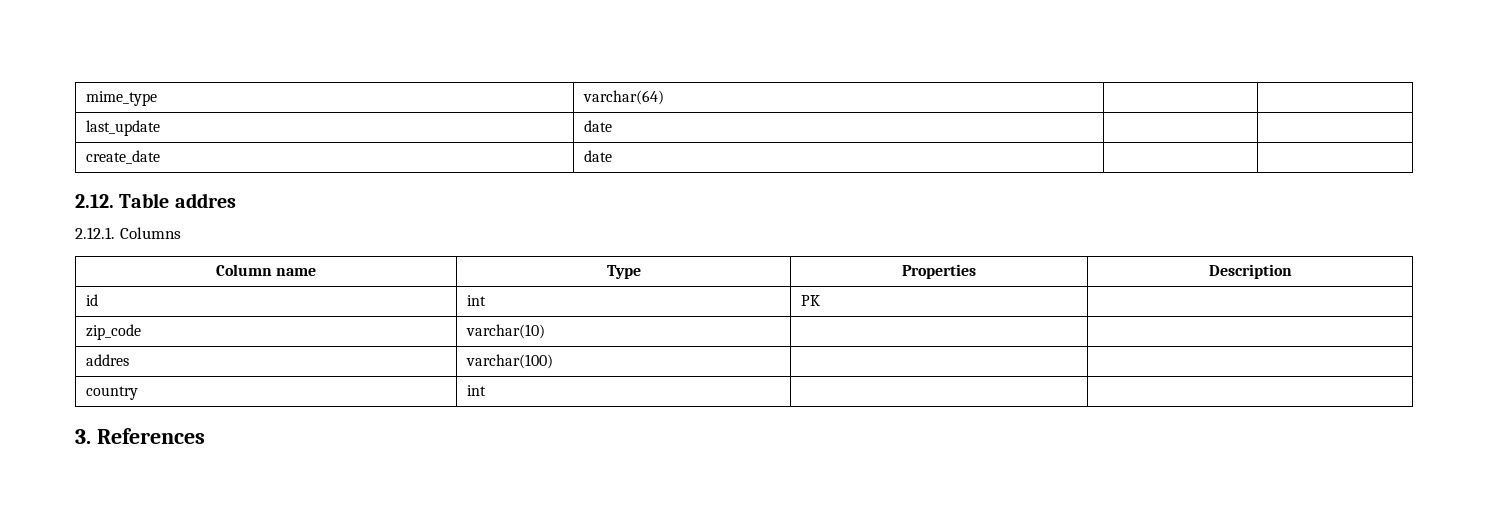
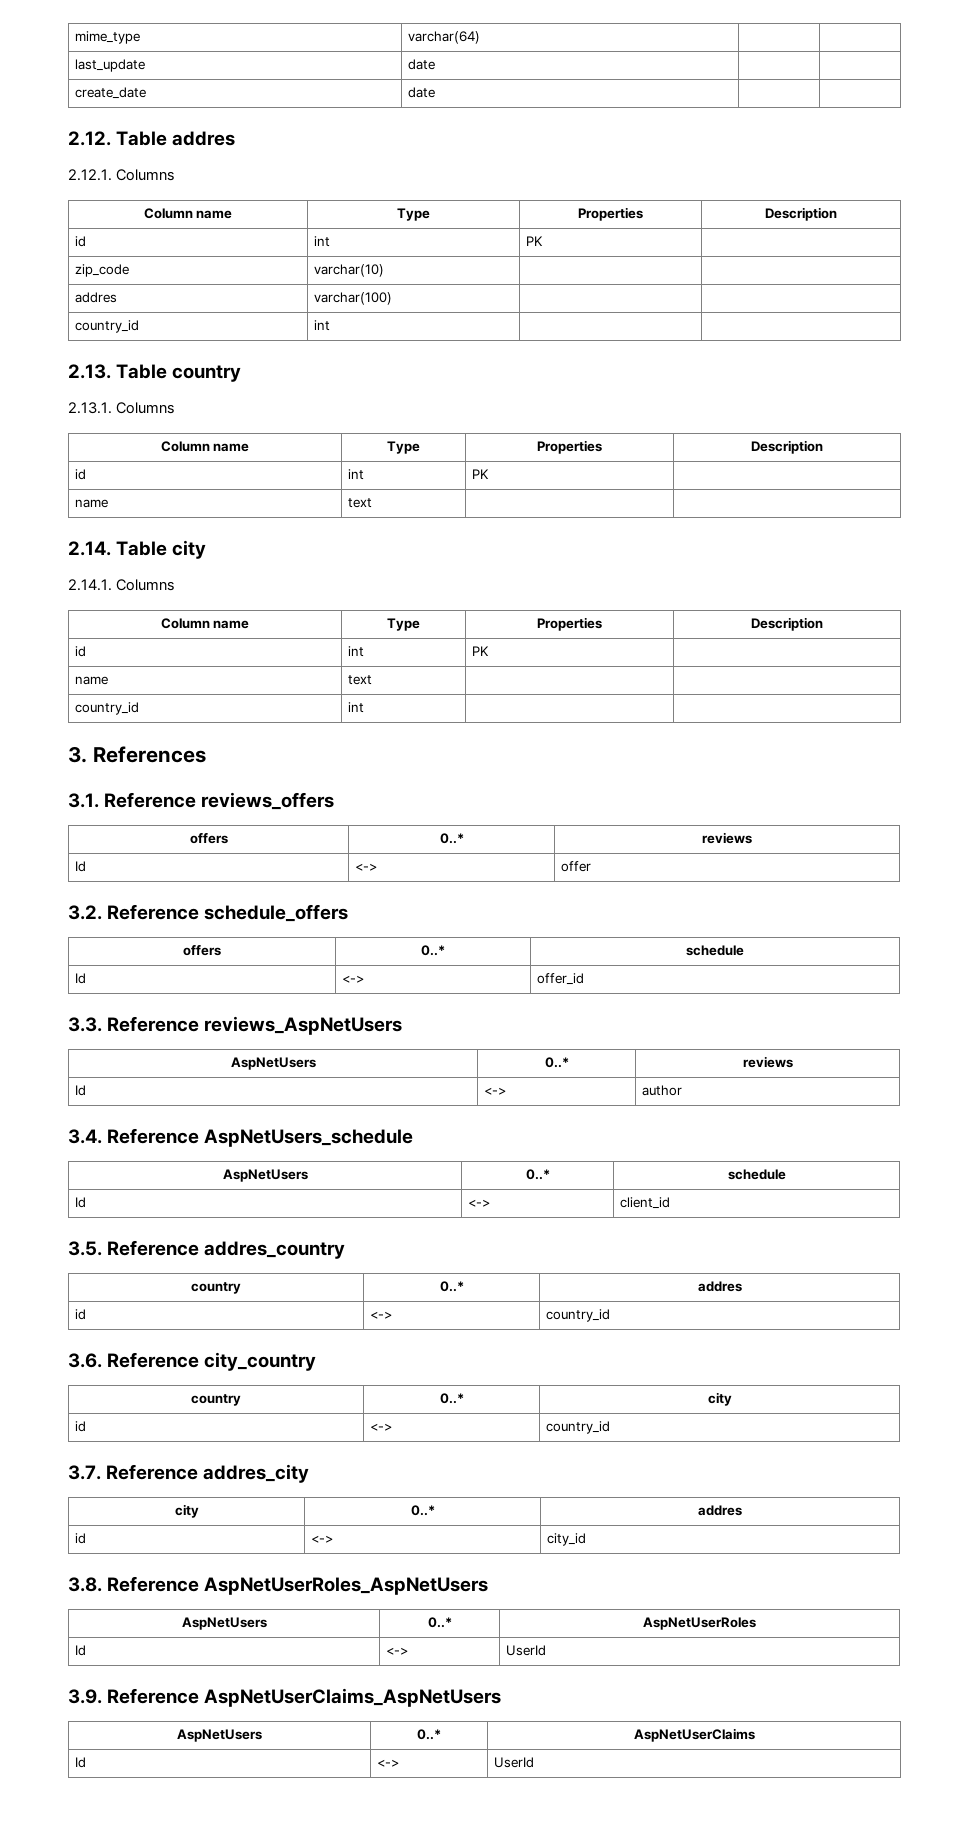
  addres | varchar(100) | |
- country | int | |
+ country_id | int | |
+ 2.13. Table country
+ 2.13.1. Columns
+ Column name | Type | Properties | Description
+ id | int | PK |
+ name | text | |
+ 2.14. Table city
+ 2.14.1. Columns
+ Column name | Type | Properties | Description
+ id | int | PK |
+ name | text | |
+ country_id | int | |
  3. References
+ 3.1. Reference reviews_offers
+ offers | 0..* | reviews
+ Id | <-> | offer
+ 3.2. Reference schedule_offers
+ offers | 0..* | schedule
+ Id | <-> | offer_id
+ 3.3. Reference reviews_AspNetUsers
+ AspNetUsers | 0..* | reviews
+ Id | <-> | author
+ 3.4. Reference AspNetUsers_schedule
+ AspNetUsers | 0..* | schedule
+ Id | <-> | client_id
+ 3.5. Reference addres_country
+ country | 0..* | addres
+ id | <-> | country_id
+ 3.6. Reference city_country
+ country | 0..* | city
+ id | <-> | country_id
+ 3.7. Reference addres_city
+ city | 0..* | addres
+ id | <-> | city_id
+ 3.8. Reference AspNetUserRoles_AspNetUsers
+ AspNetUsers | 0..* | AspNetUserRoles
+ Id | <-> | UserId
+ 3.9. Reference AspNetUserClaims_AspNetUsers
+ AspNetUsers | 0..* | AspNetUserClaims
+ Id | <-> | UserId

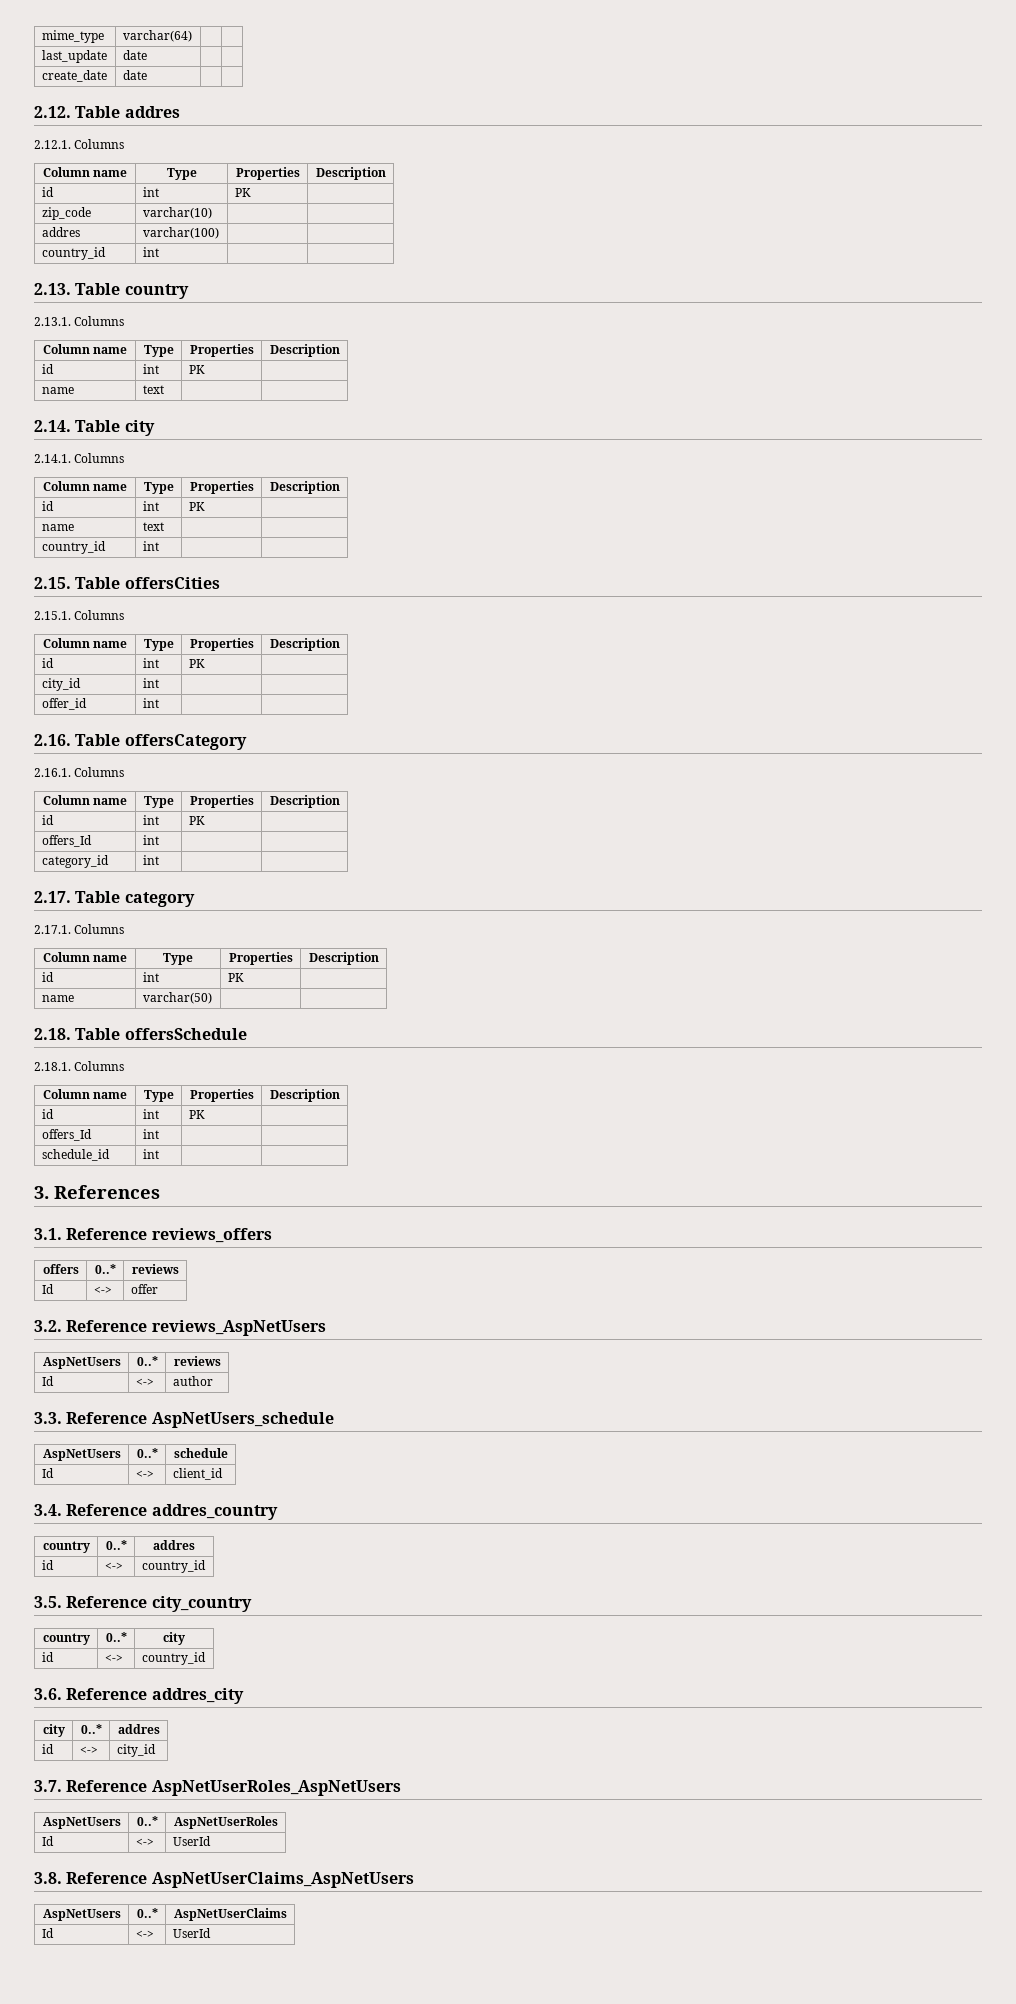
+ 2.15. Table offersCities
+ 2.15.1. Columns
+ Column name | Type | Properties | Description
+ id | int | PK |
+ city_id | int | |
+ offer_id | int | |
+ 2.16. Table offersCategory
+ 2.16.1. Columns
+ Column name | Type | Properties | Description
+ id | int | PK |
+ offers_Id | int | |
+ category_id | int | |
+ 2.17. Table category
+ 2.17.1. Columns
+ Column name | Type | Properties | Description
+ id | int | PK |
+ name | varchar(50) | |
+ 2.18. Table offersSchedule
+ 2.18.1. Columns
+ Column name | Type | Properties | Description
+ id | int | PK |
+ offers_Id | int | |
+ schedule_id | int | |
- 3.2. Reference schedule_offers
- offers | 0..* | schedule
- Id | <-> | offer_id
- 3.3. Reference reviews_AspNetUsers
+ 3.2. Reference reviews_AspNetUsers
- 3.4. Reference AspNetUsers_schedule
+ 3.3. Reference AspNetUsers_schedule
- 3.5. Reference addres_country
+ 3.4. Reference addres_country
- 3.6. Reference city_country
+ 3.5. Reference city_country
- 3.7. Reference addres_city
+ 3.6. Reference addres_city
- 3.8. Reference AspNetUserRoles_AspNetUsers
+ 3.7. Reference AspNetUserRoles_AspNetUsers
- 3.9. Reference AspNetUserClaims_AspNetUsers
+ 3.8. Reference AspNetUserClaims_AspNetUsers

